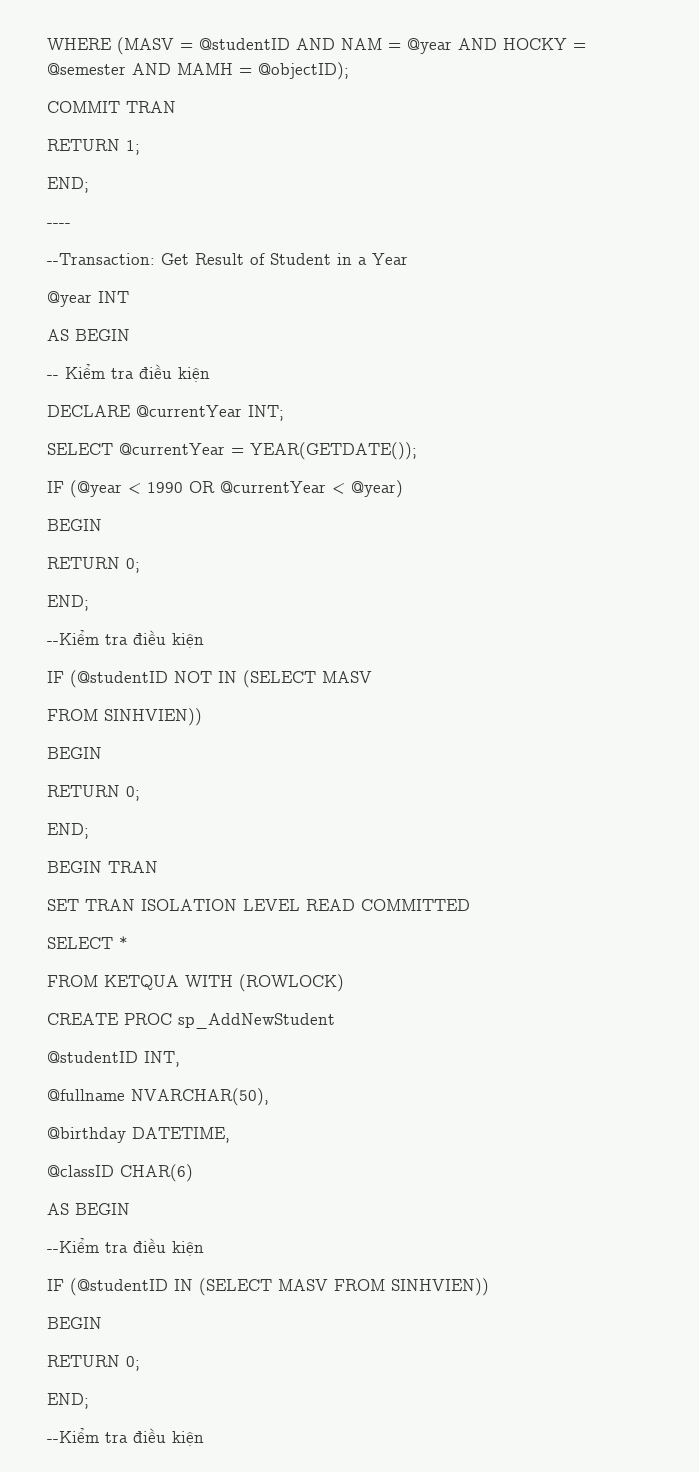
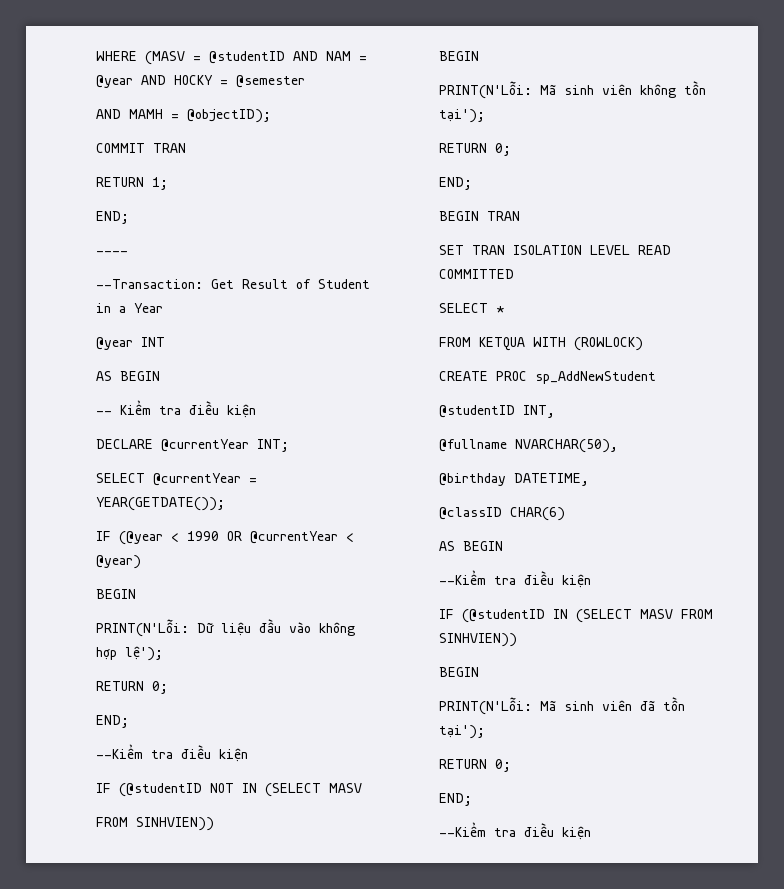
- WHERE (MASV = @studentID AND NAM = @year AND HOCKY = @semester AND MAMH = @objectID);
+ WHERE (MASV = @studentID AND NAM = @year AND HOCKY = @semester
+ AND MAMH = @objectID);
+ PRINT(N'Lỗi: Dữ liệu đầu vào không hợp lệ');
+ PRINT(N'Lỗi: Mã sinh viên không tồn tại');
+ PRINT(N'Lỗi: Mã sinh viên đã tồn tại');

